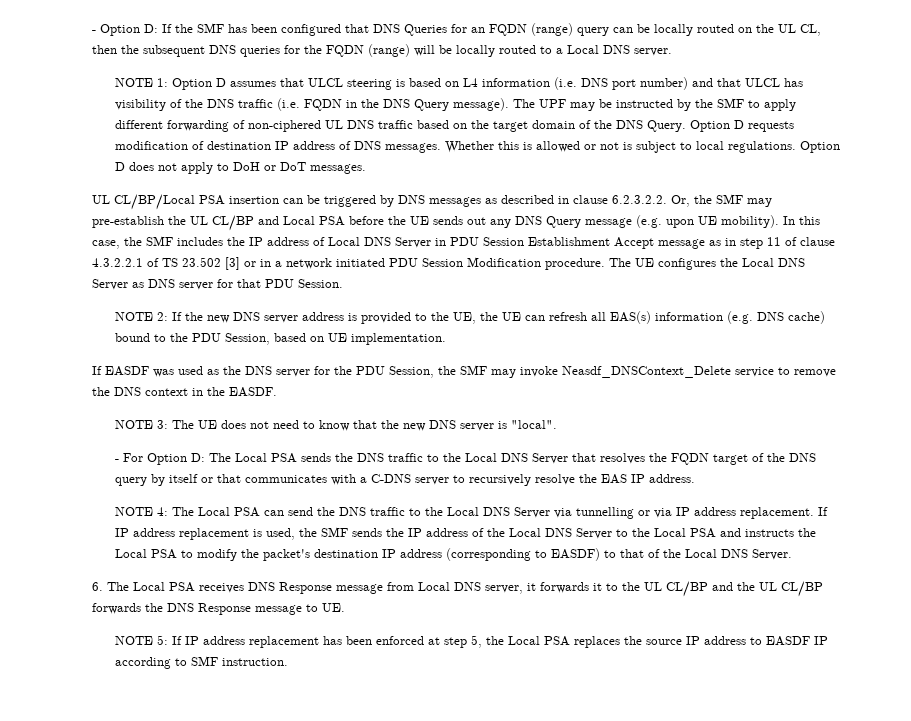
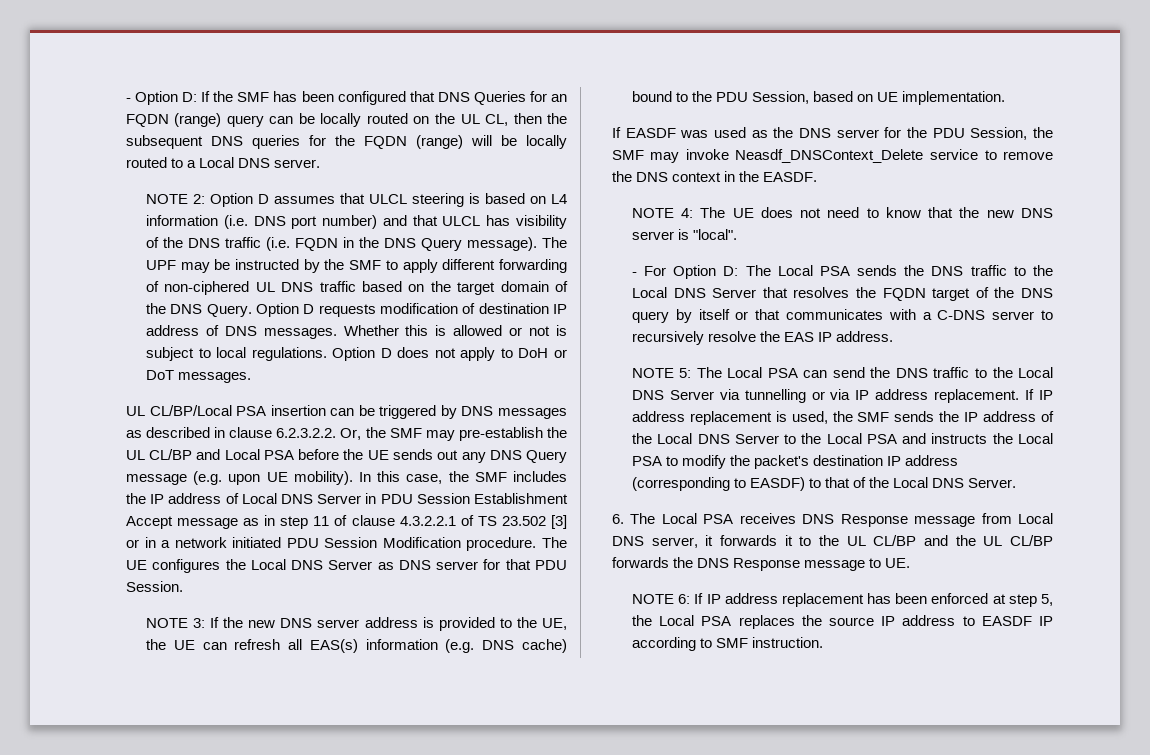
- NOTE 1: Option D assumes that ULCL steering is based on L4 information (i.e. DNS port number) and that ULCL has visibility of the DNS traffic (i.e. FQDN in the DNS Query message).
+ NOTE 2: Option D assumes that ULCL steering is based on L4 information (i.e. DNS port number) and that ULCL has visibility of the DNS traffic (i.e. FQDN in the DNS Query message).
- NOTE 2: If the new DNS server address is provided to the UE, the UE can refresh all EAS(s) information (e.g. DNS cache) bound to the PDU Session, based on UE implementation.
+ NOTE 3: If the new DNS server address is provided to the UE, the UE can refresh all EAS(s) information (e.g. DNS cache) bound to the PDU Session, based on UE implementation.
- NOTE 3: The UE does not need to know that the new DNS server is "local".
+ NOTE 4: The UE does not need to know that the new DNS server is "local".
- NOTE 4: The Local PSA can send the DNS traffic to the Local DNS Server via tunnelling or via IP address replacement.
+ NOTE 5: The Local PSA can send the DNS traffic to the Local DNS Server via tunnelling or via IP address replacement.
- NOTE 5: If IP address replacement has been enforced at step 5, the Local PSA replaces the source IP address to EASDF IP according to SMF instruction.
+ NOTE 6: If IP address replacement has been enforced at step 5, the Local PSA replaces the source IP address to EASDF IP according to SMF instruction.

